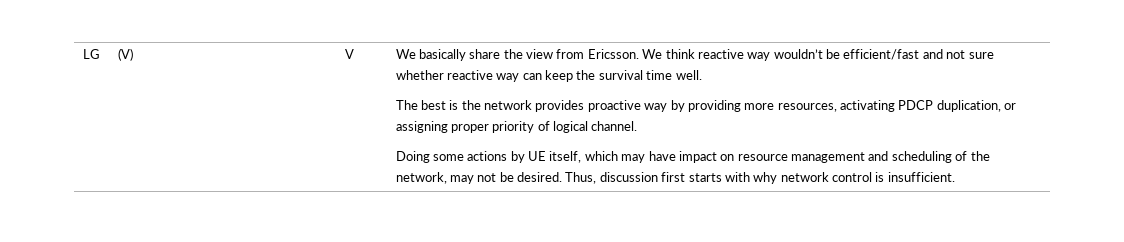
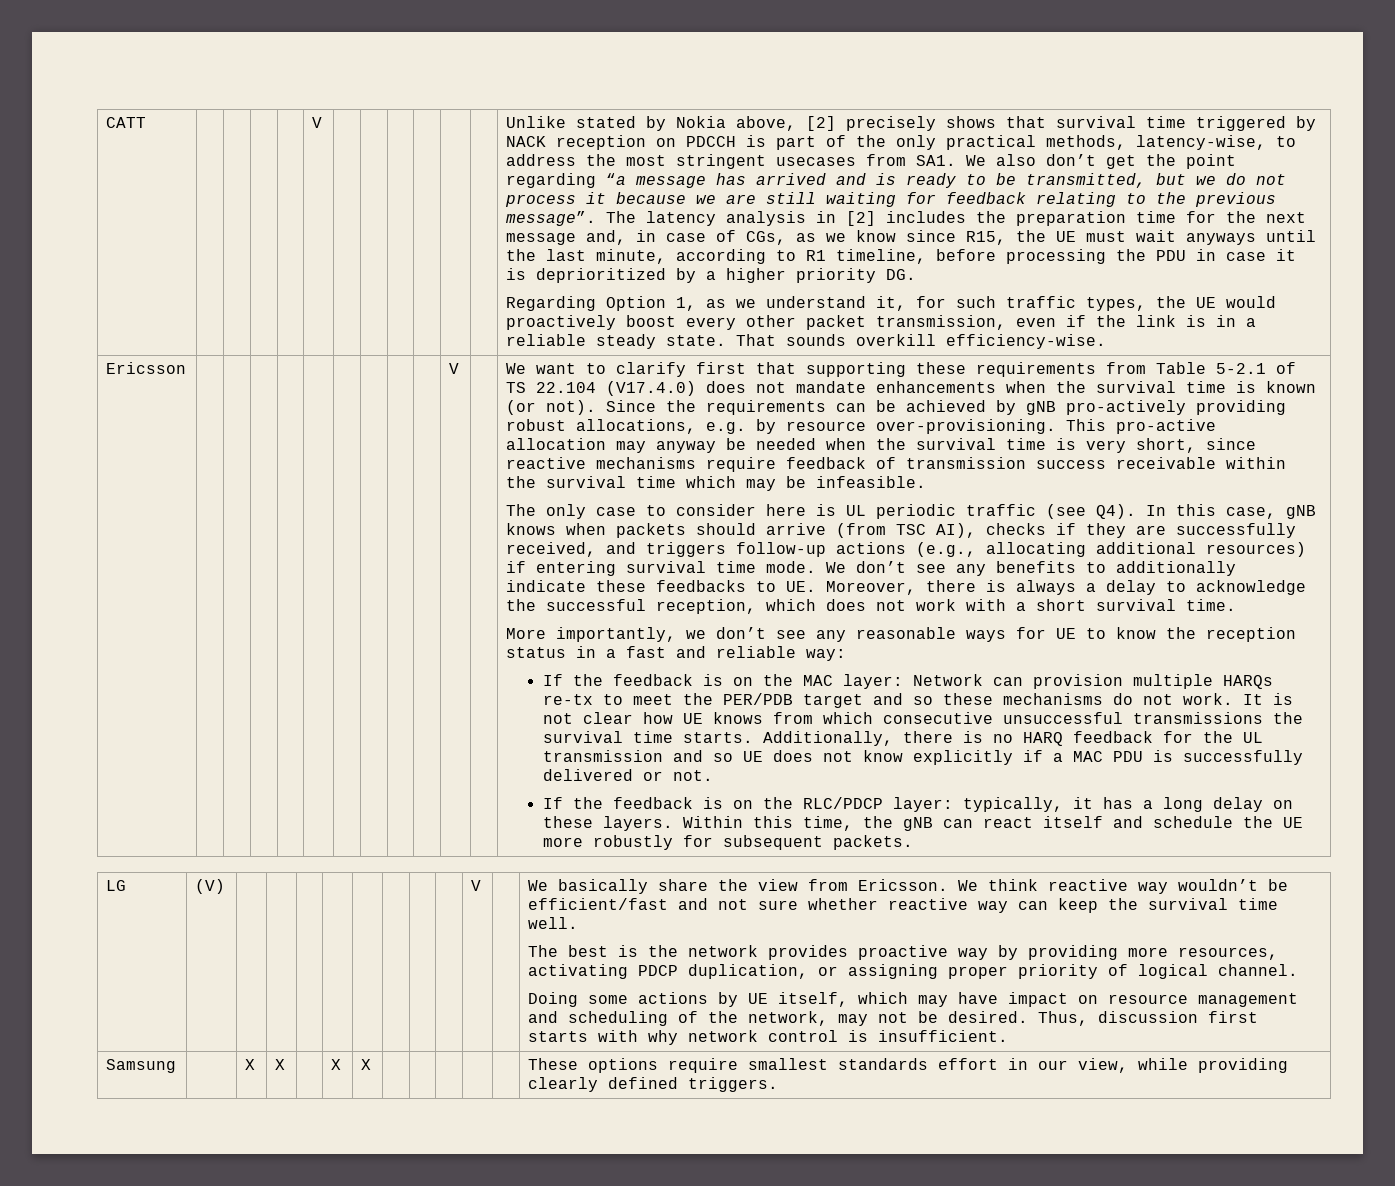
+ CATT | | | | | V | | | | | | | Unlike stated by Nokia above, [2] precisely shows that survival time triggered by NACK reception on PDCCH is part of the only practical methods, latency-wise, to address the most stringent usecases from SA1. We also don’t get the point regarding “a message has arrived and is ready to be transmitted, but we do not process it because we are still waiting for feedback relating to the previous message”. The latency analysis in [2] includes the preparation time for the next message and, in case of CGs, as we know since R15, the UE must wait anyways until the last minute, according to R1 timeline, before processing the PDU in case it is deprioritized by a higher priority DG.
+ Regarding Option 1, as we understand it, for such traffic types, the UE would proactively boost every other packet transmission, even if the link is in a reliable steady state. That sounds overkill efficiency-wise.
+ Ericsson | | | | | | | | | | V | | We want to clarify first that supporting these requirements from Table 5-2.1 of TS 22.104 (V17.4.0) does not mandate enhancements when the survival time is known (or not). Since the requirements can be achieved by gNB pro-actively providing robust allocations, e.g. by resource over-provisioning. This pro-active allocation may anyway be needed when the survival time is very short, since reactive mechanisms require feedback of transmission success receivable within the survival time which may be infeasible.
+ The only case to consider here is UL periodic traffic (see Q4). In this case, gNB knows when packets should arrive (from TSC AI), checks if they are successfully received, and triggers follow-up actions (e.g., allocating additional resources) if entering survival time mode. We don’t see any benefits to additionally indicate these feedbacks to UE. Moreover, there is always a delay to acknowledge the successful reception, which does not work with a short survival time.
+ More importantly, we don’t see any reasonable ways for UE to know the reception status in a fast and reliable way:
+ If the feedback is on the MAC layer: Network can provision multiple HARQs re-tx to meet the PER/PDB target and so these mechanisms do not work. It is not clear how UE knows from which consecutive unsuccessful transmissions the survival time starts. Additionally, there is no HARQ feedback for the UL transmission and so UE does not know explicitly if a MAC PDU is successfully delivered or not.
+ If the feedback is on the RLC/PDCP layer: typically, it has a long delay on these layers. Within this time, the gNB can react itself and schedule the UE more robustly for subsequent packets.
+ Samsung | | X | X | | X | X | | | | | | These options require smallest standards effort in our view, while providing clearly defined triggers.

